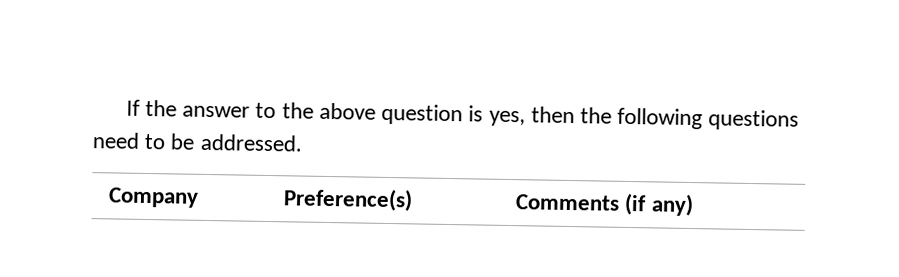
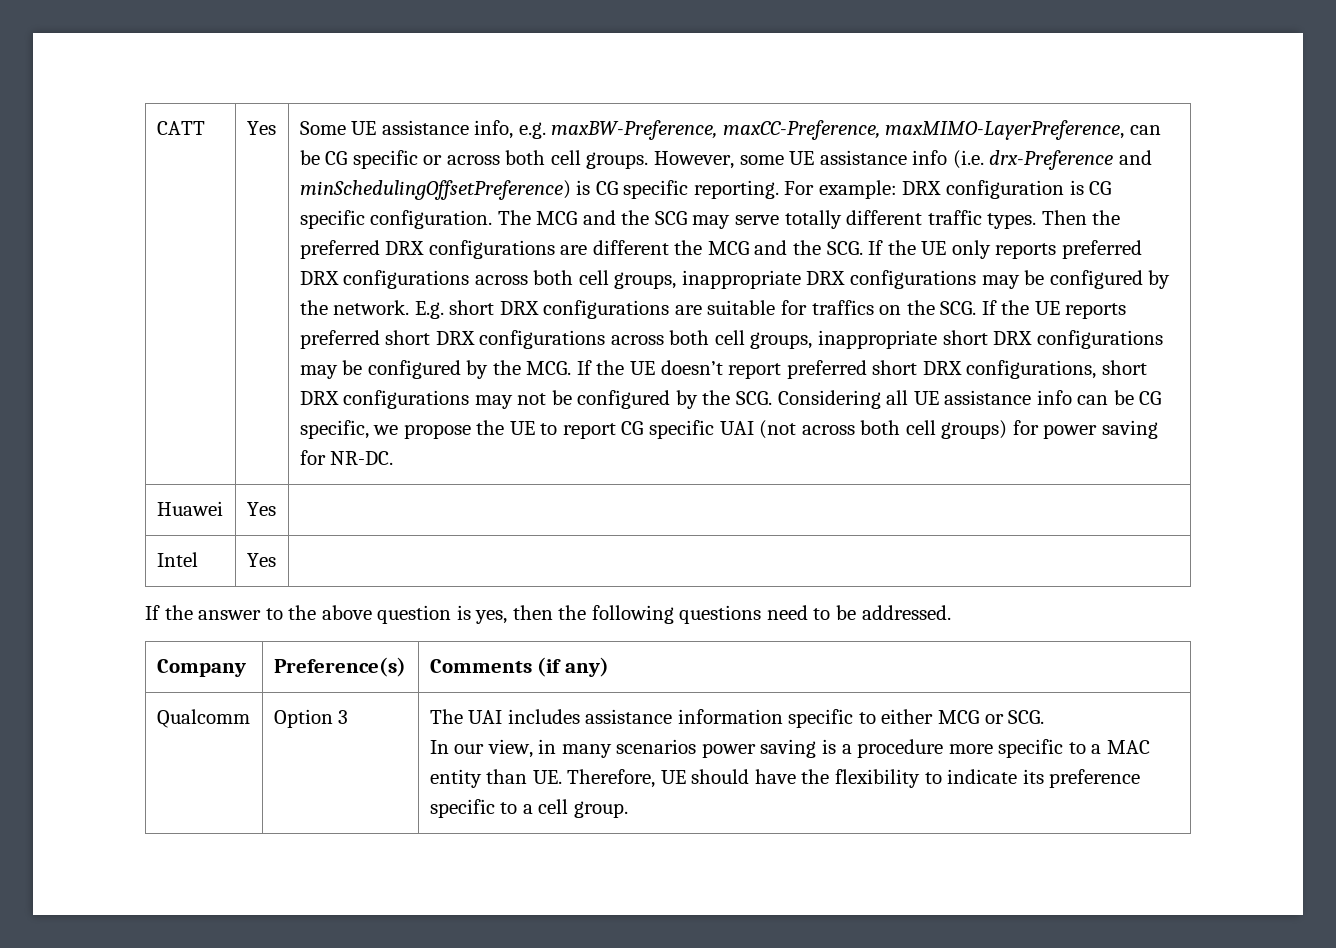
+ CATT | Yes | Some UE assistance info, e.g. maxBW-Preference, maxCC-Preference, maxMIMO-LayerPreference, can be CG specific or across both cell groups. However, some UE assistance info (i.e. drx-Preference and minSchedulingOffsetPreference) is CG specific reporting. For example: DRX configuration is CG specific configuration. The MCG and the SCG may serve totally different traffic types. Then the preferred DRX configurations are different the MCG and the SCG. If the UE only reports preferred DRX configurations across both cell groups, inappropriate DRX configurations may be configured by the network. E.g. short DRX configurations are suitable for traffics on the SCG. If the UE reports preferred short DRX configurations across both cell groups, inappropriate short DRX configurations may be configured by the MCG. If the UE doesn’t report preferred short DRX configurations, short DRX configurations may not be configured by the SCG. Considering all UE assistance info can be CG specific, we propose the UE to report CG specific UAI (not across both cell groups) for power saving for NR-DC.
+ Huawei | Yes |
+ Intel | Yes |
+ Qualcomm | Option 3 | The UAI includes assistance information specific to either MCG or SCG.
+ In our view, in many scenarios power saving is a procedure more specific to a MAC entity than UE. Therefore, UE should have the flexibility to indicate its preference specific to a cell group.

